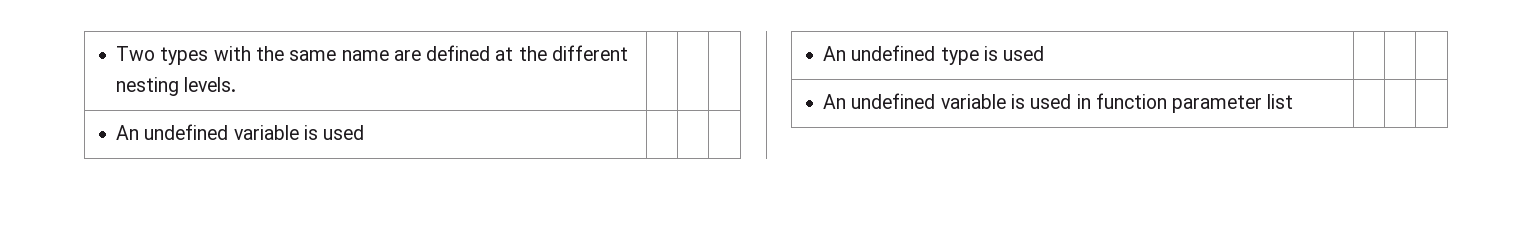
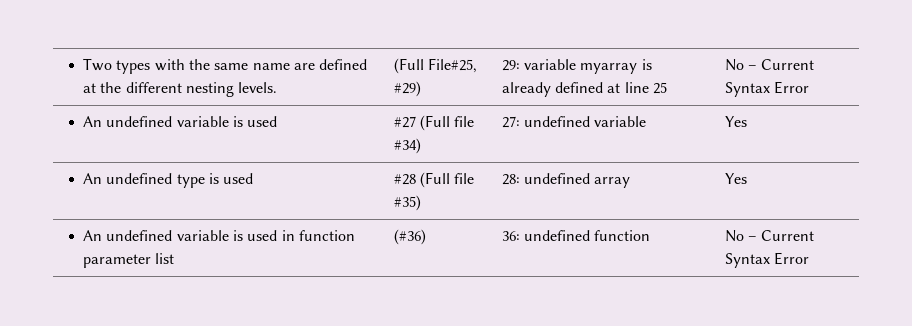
- Two types with the same name are defined at the different nesting levels. | | |
+ Two types with the same name are defined at the different nesting levels. | (Full File#25, #29) | 29: variable myarray is already defined at line 25 | No – Current Syntax Error
- An undefined variable is used | | |
+ An undefined variable is used | #27 (Full file #34) | 27: undefined variable | Yes
- An undefined type is used | | |
+ An undefined type is used | #28 (Full file #35) | 28: undefined array | Yes
- An undefined variable is used in function parameter list | | |
+ An undefined variable is used in function parameter list | (#36) | 36: undefined function | No – Current Syntax Error

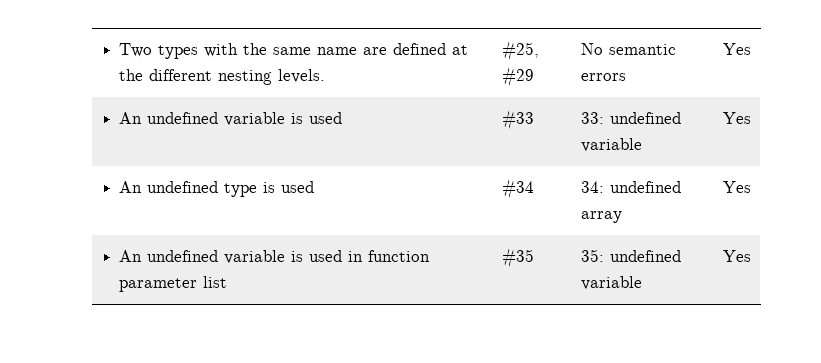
- Two types with the same name are defined at the different nesting levels. | (Full File#25, #29) | 29: variable myarray is already defined at line 25 | No – Current Syntax Error
+ Two types with the same name are defined at the different nesting levels. | #25, #29 | No semantic errors | Yes
- An undefined variable is used | #27 (Full file #34) | 27: undefined variable | Yes
+ An undefined variable is used | #33 | 33: undefined variable | Yes
- An undefined type is used | #28 (Full file #35) | 28: undefined array | Yes
+ An undefined type is used | #34 | 34: undefined array | Yes
- An undefined variable is used in function parameter list | (#36) | 36: undefined function | No – Current Syntax Error
+ An undefined variable is used in function parameter list | #35 | 35: undefined variable | Yes

